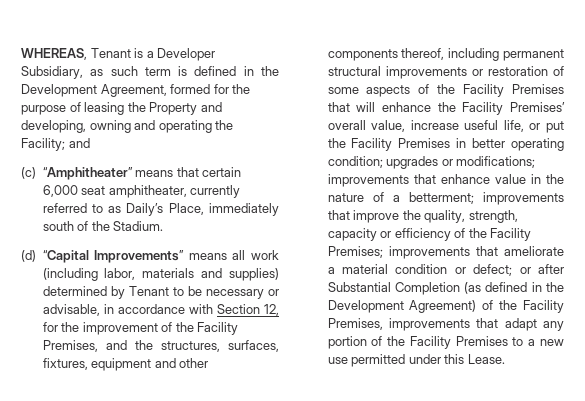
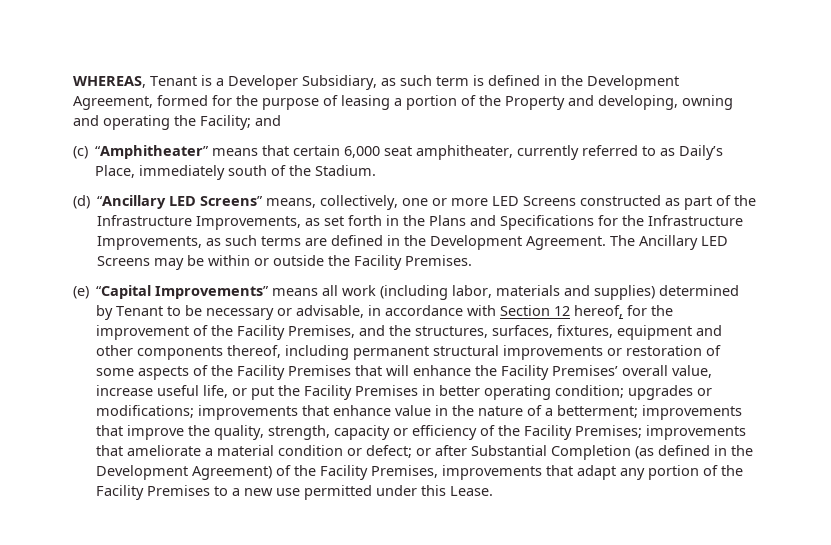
- WHEREAS, Tenant is a Developer Subsidiary, as such term is defined in the Development Agreement, formed for the purpose of leasing the Property and developing, owning and operating the Facility; and
+ WHEREAS, Tenant is a Developer Subsidiary, as such term is defined in the Development Agreement, formed for the purpose of leasing a portion of the Property and developing, owning and operating the Facility; and
- (d) “Capital Improvements” means all work (including labor, materials and supplies) determined by Tenant to be necessary or advisable, in accordance with Section 12, for the improvement of the Facility Premises, and the structures, surfaces, fixtures, equipment and other components thereof, including permanent structural improvements or restoration of some aspects of the Facility Premises that will enhance the Facility Premises’ overall value, increase useful life, or put the Facility Premises in better operating condition;
+ (d) “Ancillary LED Screens” means, collectively, one or more LED Screens constructed as part of the Infrastructure Improvements, as set forth in the Plans and Specifications for the Infrastructure Improvements, as such terms are defined in the Development Agreement. The Ancillary LED Screens may be within or outside the Facility Premises.
+ (e) “Capital Improvements” means all work (including labor, materials and supplies) determined by Tenant to be necessary or advisable, in accordance with Section 12 hereof, for the improvement of the Facility Premises, and the structures, surfaces, fixtures, equipment and other components thereof, including permanent structural improvements or restoration of some aspects of the Facility Premises that will enhance the Facility Premises’ overall value, increase useful life, or put the Facility Premises in better operating condition;

